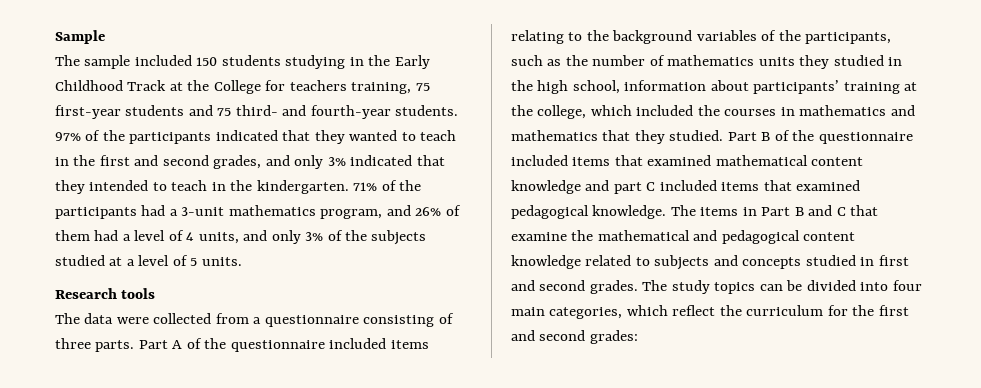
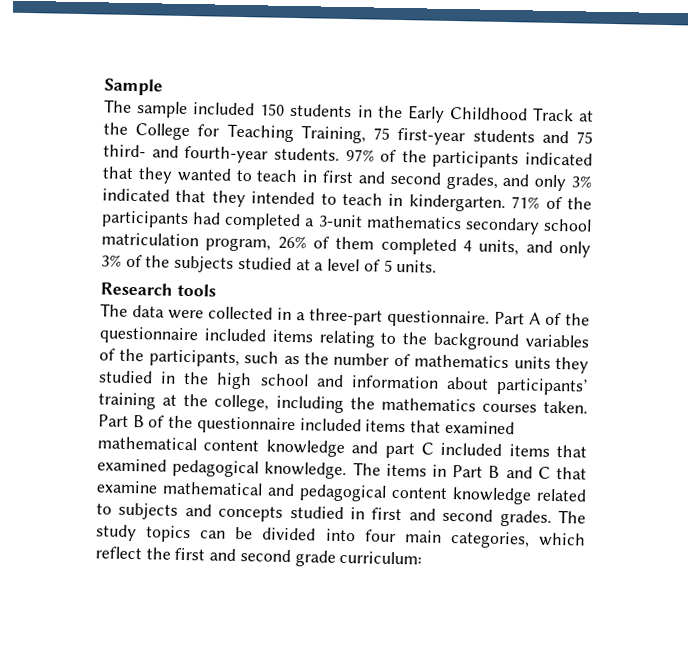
- The sample included 150 students studying in the Early Childhood Track at the College for teachers training, 75 first-year students and 75 third- and fourth-year students.
+ The sample included 150 students in the Early Childhood Track at the College for Teaching Training, 75 first-year students and 75 third- and fourth-year students.
- 97% of the participants indicated that they wanted to teach in the first and second grades, and only 3% indicated that they intended to teach in the kindergarten.
+ 97% of the participants indicated that they wanted to teach in first and second grades, and only 3% indicated that they intended to teach in kindergarten.
- 71% of the participants had a 3-unit mathematics program, and 26% of them had a level of 4 units, and only 3% of the subjects studied at a level of 5 units.
+ 71% of the participants had completed a 3-unit mathematics secondary school matriculation program, 26% of them completed 4 units, and only 3% of the subjects studied at a level of 5 units.
- The data were collected from a questionnaire consisting of three parts.
+ The data were collected in a three-part questionnaire.
- Part A of the questionnaire included items relating to the background variables of the participants, such as the number of mathematics units they studied in the high school, information about participants’ training at the college, which included the courses in mathematics and mathematics that they studied.
+ Part A of the questionnaire included items relating to the background variables of the participants, such as the number of mathematics units they studied in the high school and information about participants’ training at the college, including the mathematics courses taken.
- The items in Part B and C that examine the mathematical and pedagogical content knowledge related to subjects and concepts studied in first and second grades.
+ The items in Part B and C that examine mathematical and pedagogical content knowledge related to subjects and concepts studied in first and second grades.
- The study topics can be divided into four main categories, which reflect the curriculum for the first and second grades:
+ The study topics can be divided into four main categories, which reflect the first and second grade curriculum:

